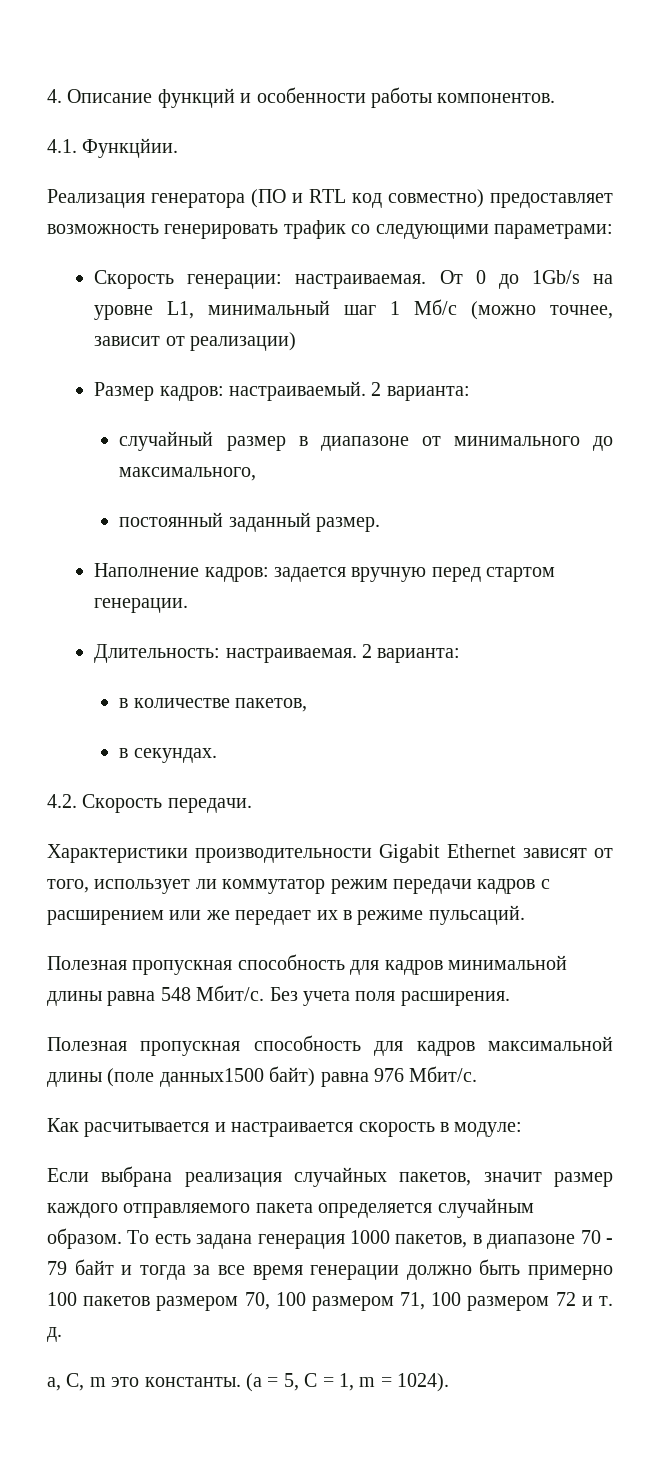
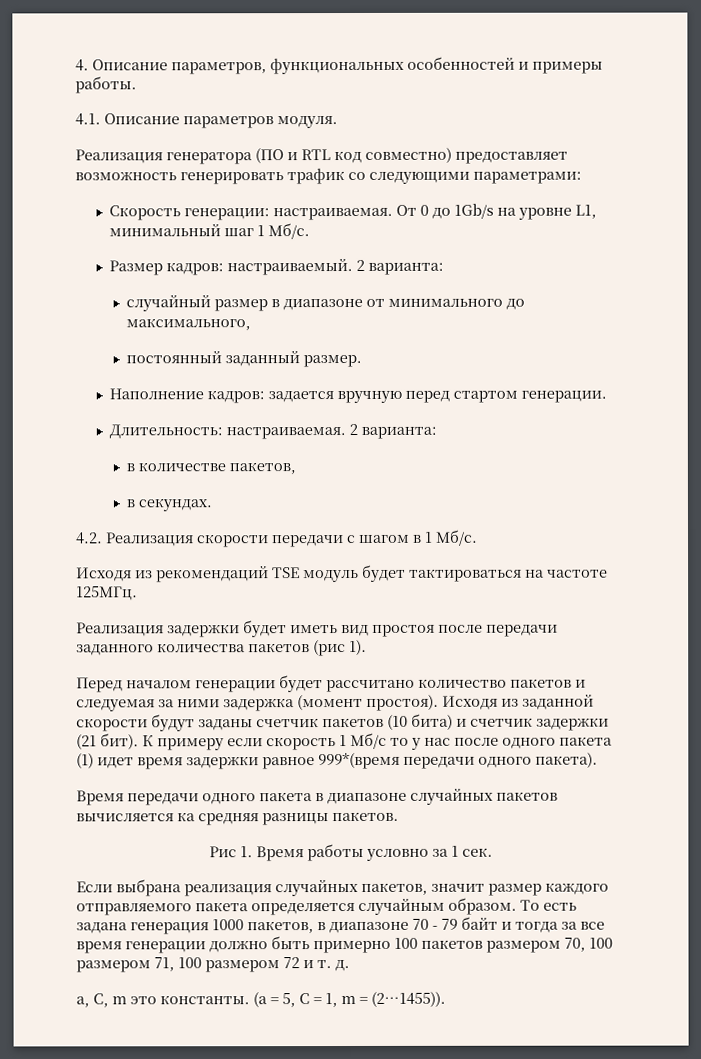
- 4. Описание функций и особенности работы компонентов.
- 4.1. Функцйии.
+ 4. Описание параметров, функциональных особенностей и примеры работы.
+ 4.1. Описание параметров модуля.
- От 0 до 1Gb/s на уровне L1, минимальный шаг 1 Мб/c (можно точнее, зависит от реализации)
+ От 0 до 1Gb/s на уровне L1, минимальный шаг 1 Мб/c.
- 4.2. Скорость передачи.
- Характеристики производительности Gigabit Ethernet зависят от того, использует ли коммутатор режим передачи кадров с расширением или же передает их в режиме пульсаций.
- Полезная пропускная способность для кадров минимальной длины равна 548 Мбит/с. Без учета поля расширения.
- Полезная пропускная способность для кадров максимальной длины (поле данных1500 байт) равна 976 Мбит/с.
- Как расчитывается и настраивается скорость в модуле:
+ 4.2. Реализация скорости передачи с шагом в 1 Мб/с.
+ Исходя из рекомендаций TSE модуль будет тактироваться на частоте 125МГц.
+ Реализация задержки будет иметь вид простоя после передачи заданного количества пакетов (рис 1).
+ Перед началом генерации будет рассчитано количество пакетов и следуемая за ними задержка (момент простоя). Исходя из заданной скорости будут заданы счетчик пакетов (10 бита) и счетчик задержки (21 бит). К примеру если скорость 1 Мб/с то у нас после одного пакета (1) идет время задержки равное 999*(время передачи одного пакета).
+ Время передачи одного пакета в диапазоне случайных пакетов вычисляется ка средняя разницы пакетов.
+ Рис 1. Время работы условно за 1 сек.
- (а = 5, C = 1, m = 1024).
+ (а = 5, C = 1, m = (2…1455)).

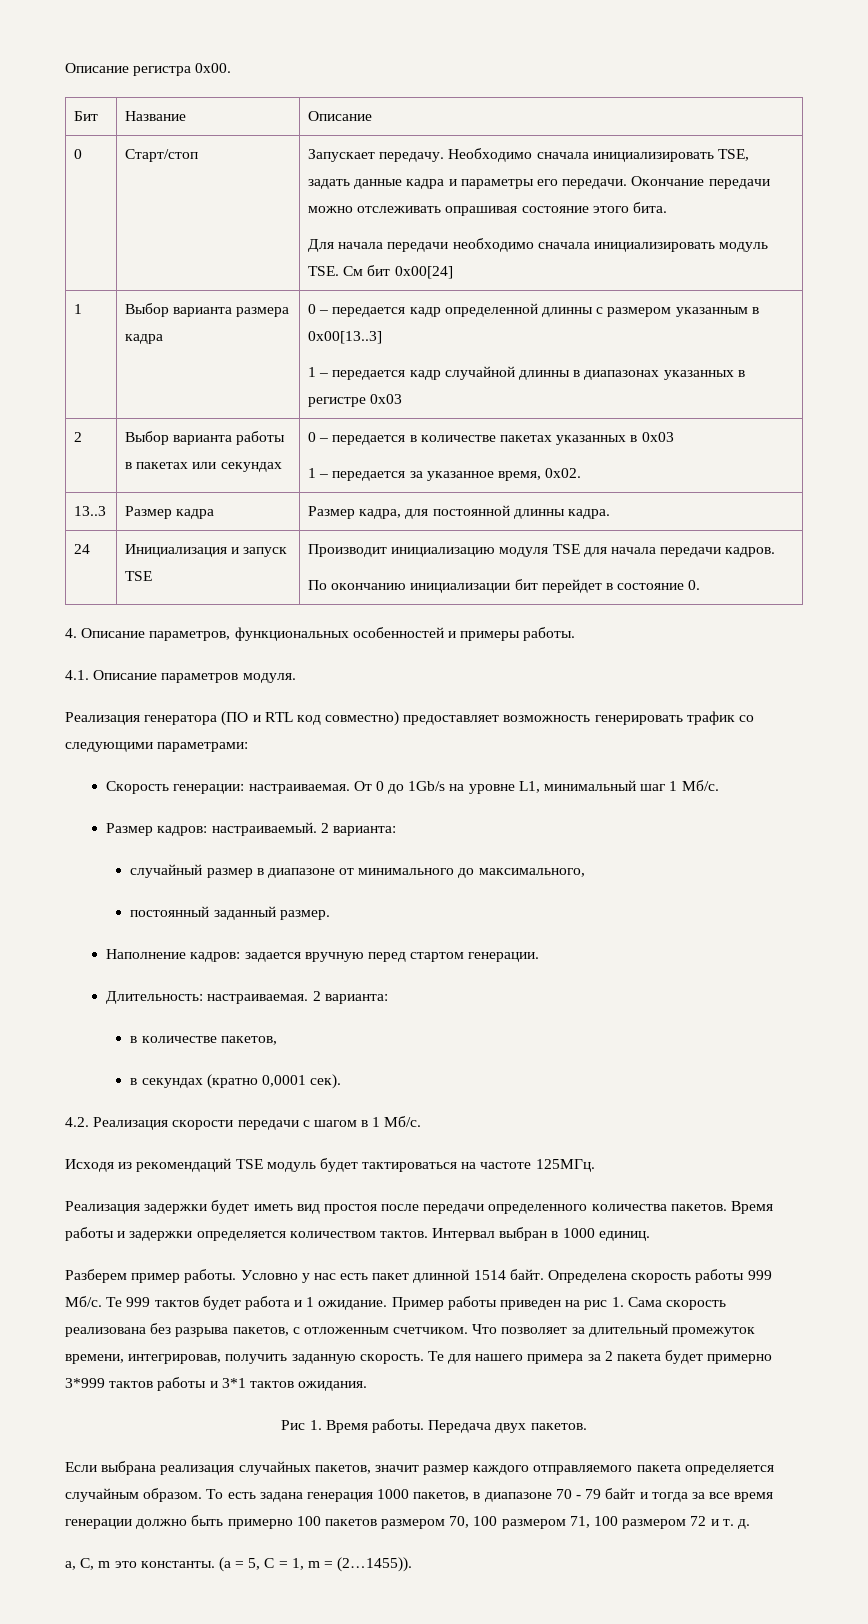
+ Описание регистра 0х00.
+ Бит | Название | Описание
+ 0 | Старт/стоп | Запускает передачу. Необходимо сначала инициализировать TSE, задать данные кадра и параметры его передачи. Окончание передачи можно отслеживать опрашивая состояние этого бита.
+ Для начала передачи необходимо сначала инициализировать модуль TSE. См бит 0х00[24]
+ 1 | Выбор варианта размера кадра | 0 – передается кадр определенной длинны с размером указанным в 0х00[13..3]
+ 1 – передается кадр случайной длинны в диапазонах указанных в регистре 0х03
+ 2 | Выбор варианта работы в пакетах или секундах | 0 – передается в количестве пакетах указанных в 0х03
+ 1 – передается за указанное время, 0х02.
+ 13..3 | Размер кадра | Размер кадра, для постоянной длинны кадра.
+ 24 | Инициализация и запуск TSE | Производит инициализацию модуля TSE для начала передачи кадров.
+ По окончанию инициализации бит перейдет в состояние 0.
- в секундах.
+ в секундах (кратно 0,0001 сек).
- Реализация задержки будет иметь вид простоя после передачи заданного количества пакетов (рис 1).
- Перед началом генерации будет рассчитано количество пакетов и следуемая за ними задержка (момент простоя). Исходя из заданной скорости будут заданы счетчик пакетов (10 бита) и счетчик задержки (21 бит). К примеру если скорость 1 Мб/с то у нас после одного пакета (1) идет время задержки равное 999*(время передачи одного пакета).
- Время передачи одного пакета в диапазоне случайных пакетов вычисляется ка средняя разницы пакетов.
- Рис 1. Время работы условно за 1 сек.
+ Реализация задержки будет иметь вид простоя после передачи определенного количества пакетов. Время работы и задержки определяется количеством тактов. Интервал выбран в 1000 единиц.
+ Разберем пример работы. Условно у нас есть пакет длинной 1514 байт. Определена скорость работы 999 Мб/с. Те 999 тактов будет работа и 1 ожидание. Пример работы приведен на рис 1. Сама скорость реализована без разрыва пакетов, с отложенным счетчиком. Что позволяет за длительный промежуток времени, интегрировав, получить заданную скорость. Те для нашего примера за 2 пакета будет примерно 3*999 тактов работы и 3*1 тактов ожидания.
+ Рис 1. Время работы. Передача двух пакетов.

